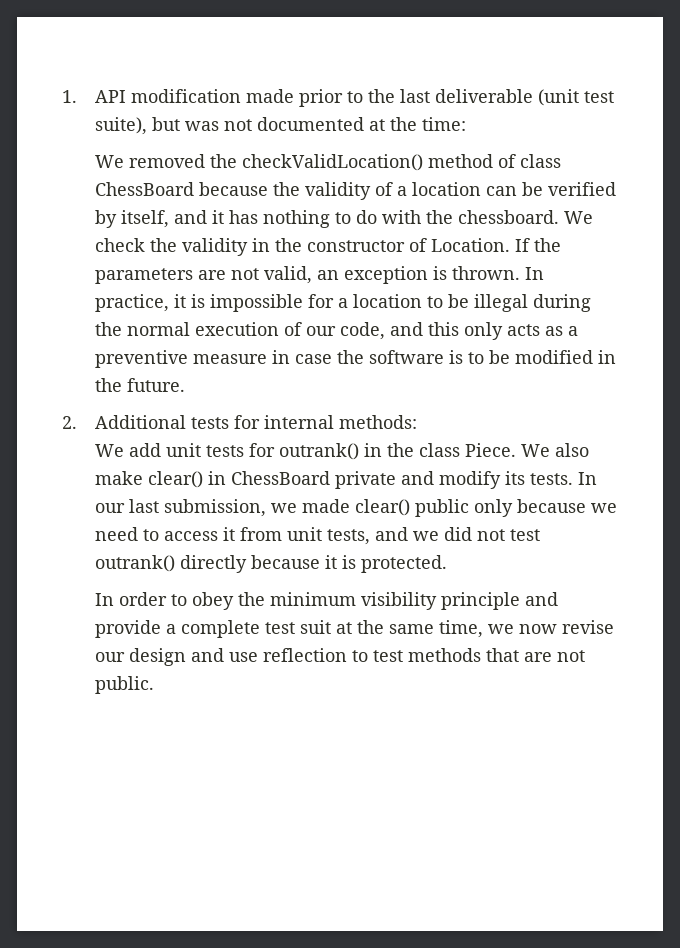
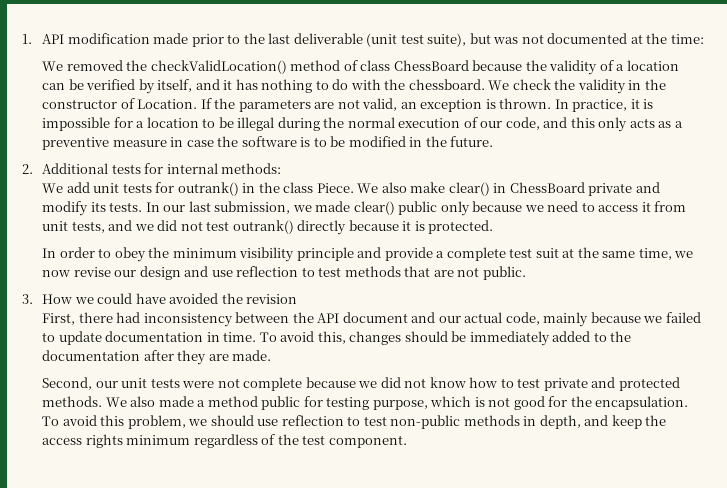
+ 3. How we could have avoided the revision
+ First, there had inconsistency between the API document and our actual code, mainly because we failed to update documentation in time. To avoid this, changes should be immediately added to the documentation after they are made.
+ Second, our unit tests were not complete because we did not know how to test private and protected methods. We also made a method public for testing purpose, which is not good for the encapsulation. To avoid this problem, we should use reflection to test non-public methods in depth, and keep the access rights minimum regardless of the test component.

